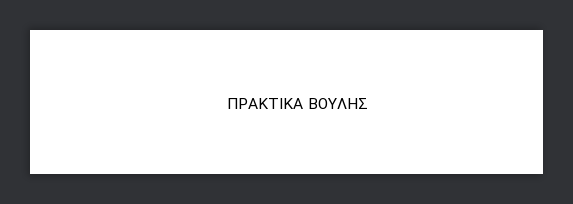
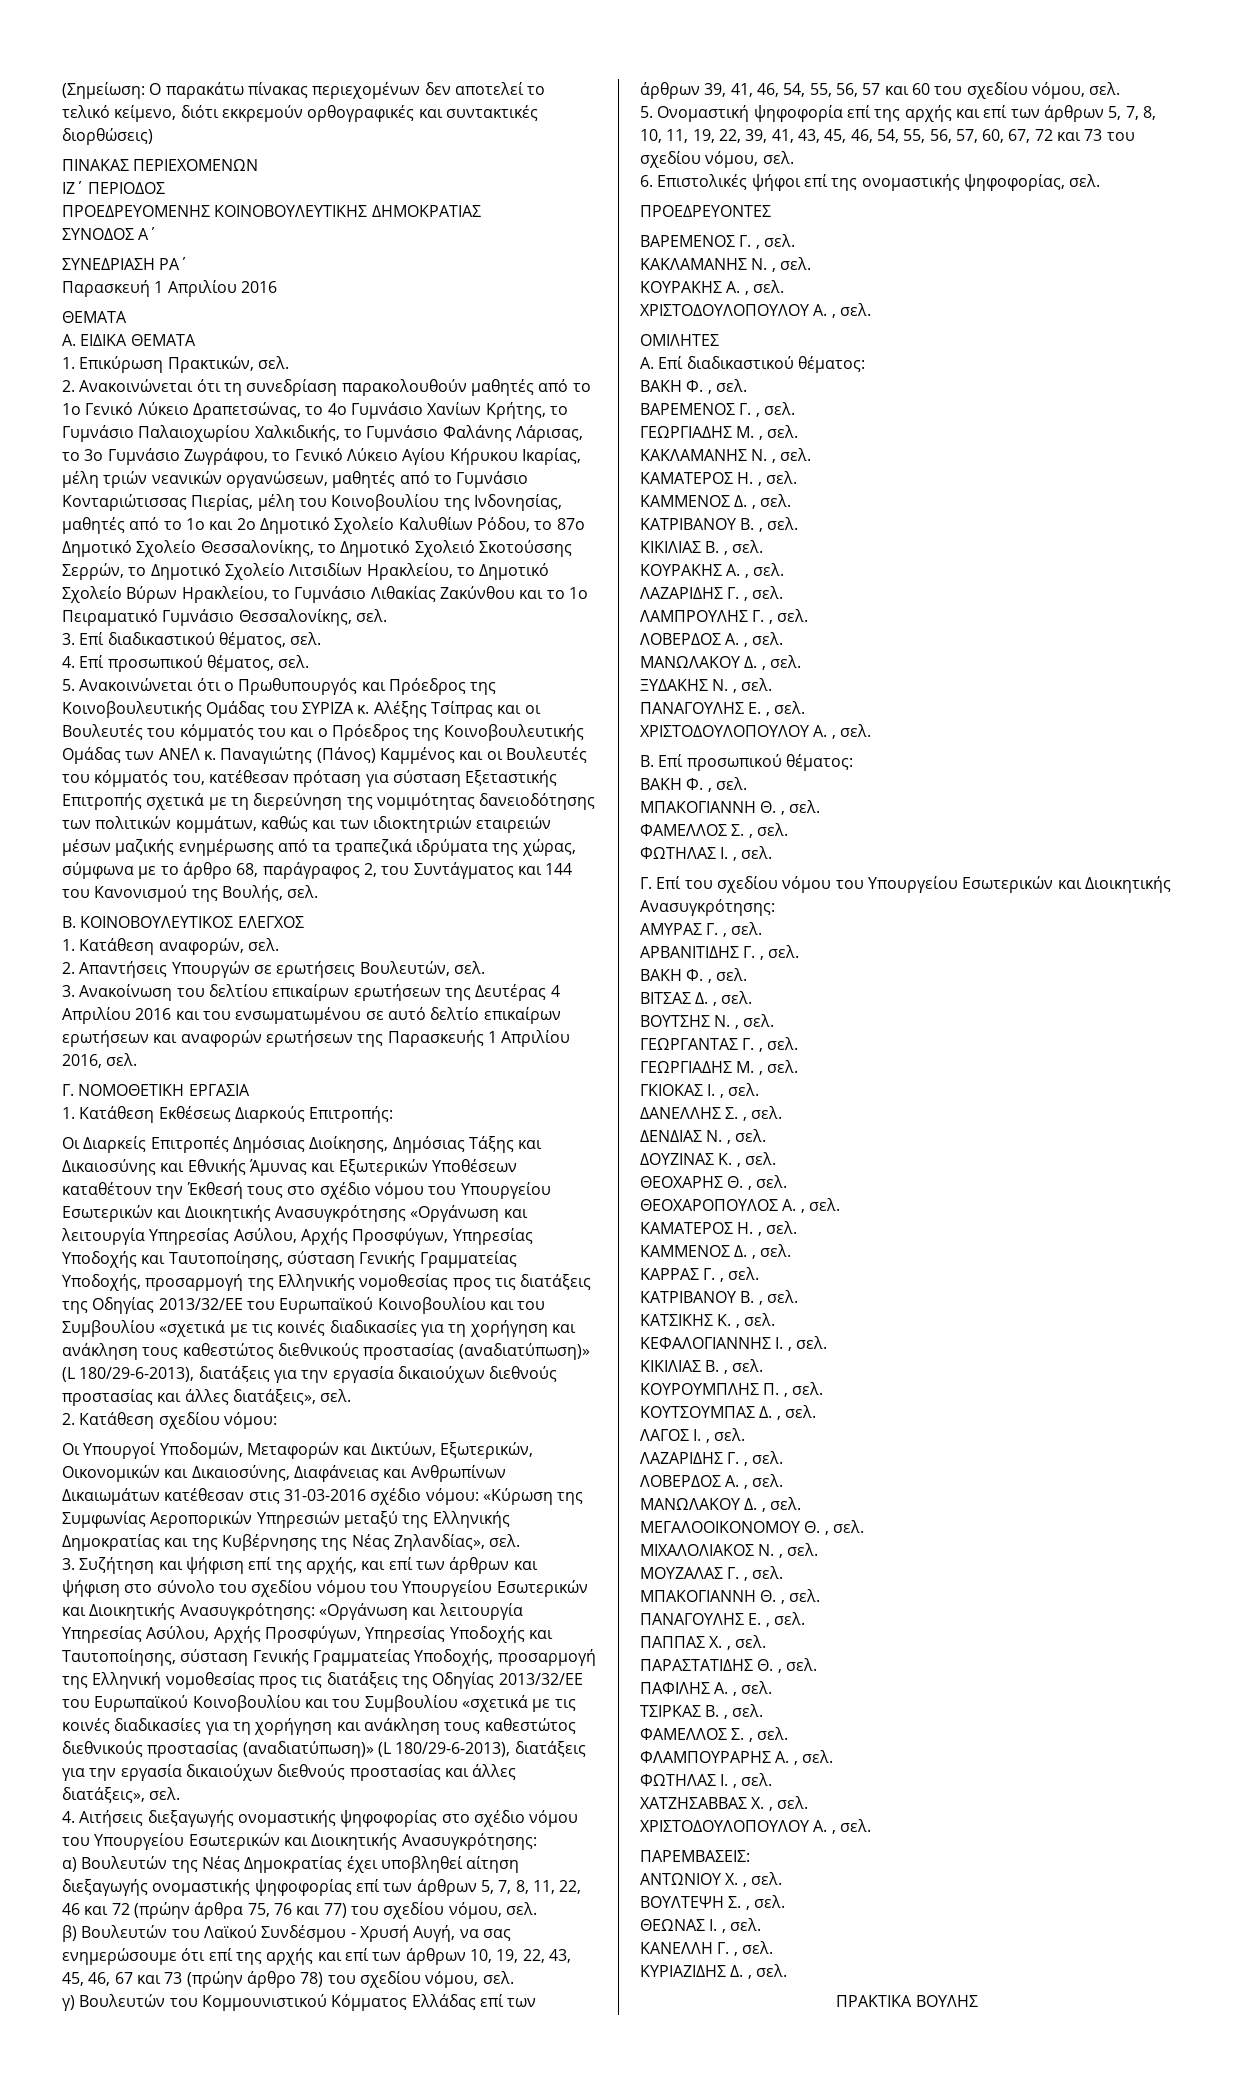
+ (Σημείωση: Ο παρακάτω πίνακας περιεχομένων δεν αποτελεί το τελικό κείμενο, διότι εκκρεμούν ορθογραφικές και συντακτικές διορθώσεις)
+ ΠΙΝΑΚΑΣ ΠΕΡΙΕΧΟΜΕΝΩΝ
+ ΙΖ΄ ΠΕΡΙΟΔΟΣ
+ ΠΡΟΕΔΡΕΥΟΜΕΝΗΣ ΚΟΙΝΟΒΟΥΛΕΥΤΙΚΗΣ ΔΗΜΟΚΡΑΤΙΑΣ
+ ΣΥΝΟΔΟΣ Α΄
+ ΣΥΝΕΔΡΙΑΣΗ ΡΑ΄
+ Παρασκευή 1 Απριλίου 2016
+ ΘΕΜΑΤΑ
+ Α. ΕΙΔΙΚΑ ΘΕΜΑΤΑ
+ 1. Επικύρωση Πρακτικών, σελ.
+ 2. Ανακοινώνεται ότι τη συνεδρίαση παρακολουθούν μαθητές από το 1ο Γενικό Λύκειο Δραπετσώνας, το 4ο Γυμνάσιο Χανίων Κρήτης, το Γυμνάσιο Παλαιοχωρίου Χαλκιδικής, το Γυμνάσιο Φαλάνης Λάρισας, το 3ο Γυμνάσιο Ζωγράφου, το Γενικό Λύκειο Αγίου Κήρυκου Ικαρίας, μέλη τριών νεανικών οργανώσεων, μαθητές από το Γυμνάσιο Κονταριώτισσας Πιερίας, μέλη του Κοινοβουλίου της Ινδονησίας, μαθητές από το 1ο και 2ο Δημοτικό Σχολείο Καλυθίων Ρόδου, το 87ο Δημοτικό Σχολείο Θεσσαλονίκης, το Δημοτικό Σχολειό Σκοτούσσης Σερρών, το Δημοτικό Σχολείο Λιτσιδίων Ηρακλείου, το Δημοτικό Σχολείο Βύρων Ηρακλείου, το Γυμνάσιο Λιθακίας Ζακύνθου και το 1ο Πειραματικό Γυμνάσιο Θεσσαλονίκης, σελ.
+ 3. Επί διαδικαστικού θέματος, σελ.
+ 4. Επί προσωπικού θέματος, σελ.
+ 5. Ανακοινώνεται ότι ο Πρωθυπουργός και Πρόεδρος της Κοινοβουλευτικής Ομάδας του ΣΥΡΙΖΑ κ. Αλέξης Τσίπρας και οι Βουλευτές του κόμματός του και ο Πρόεδρος της Κοινοβουλευτικής Ομάδας των ΑΝΕΛ κ. Παναγιώτης (Πάνος) Καμμένος και οι Βουλευτές του κόμματός του, κατέθεσαν πρόταση για σύσταση Εξεταστικής Επιτροπής σχετικά με τη διερεύνηση της νομιμότητας δανειοδότησης των πολιτικών κομμάτων, καθώς και των ιδιοκτητριών εταιρειών μέσων μαζικής ενημέρωσης από τα τραπεζικά ιδρύματα της χώρας, σύμφωνα με το άρθρο 68, παράγραφος 2, του Συντάγματος και 144 του Κανονισμού της Βουλής, σελ.
+ Β. ΚΟΙΝΟΒΟΥΛΕΥΤΙΚΟΣ ΕΛΕΓΧΟΣ
+ 1. Κατάθεση αναφορών, σελ.
+ 2. Απαντήσεις Υπουργών σε ερωτήσεις Βουλευτών, σελ.
+ 3. Ανακοίνωση του δελτίου επικαίρων ερωτήσεων της Δευτέρας 4 Απριλίου 2016 και του ενσωματωμένου σε αυτό δελτίο επικαίρων ερωτήσεων και αναφορών ερωτήσεων της Παρασκευής 1 Απριλίου 2016, σελ.
+ Γ. ΝΟΜΟΘΕΤΙΚΗ ΕΡΓΑΣΙΑ
+ 1. Κατάθεση Εκθέσεως Διαρκούς Επιτροπής:
+ Οι Διαρκείς Επιτροπές Δημόσιας Διοίκησης, Δημόσιας Τάξης και Δικαιοσύνης και Εθνικής Άμυνας και Εξωτερικών Υποθέσεων καταθέτουν την Έκθεσή τους στο σχέδιο νόμου του Υπουργείου Εσωτερικών και Διοικητικής Ανασυγκρότησης «Οργάνωση και λειτουργία Υπηρεσίας Ασύλου, Αρχής Προσφύγων, Υπηρεσίας Υποδοχής και Ταυτοποίησης, σύσταση Γενικής Γραμματείας Υποδοχής, προσαρμογή της Ελληνικής νομοθεσίας προς τις διατάξεις της Οδηγίας 2013/32/ΕΕ του Ευρωπαϊκού Κοινοβουλίου και του Συμβουλίου «σχετικά με τις κοινές διαδικασίες για τη χορήγηση και ανάκληση τους καθεστώτος διεθνικούς προστασίας (αναδιατύπωση)» (L 180/29-6-2013), διατάξεις για την εργασία δικαιούχων διεθνούς προστασίας και άλλες διατάξεις», σελ.
+ 2. Κατάθεση σχεδίου νόμου:
+ Οι Υπουργοί Υποδομών, Μεταφορών και Δικτύων, Εξωτερικών, Οικονομικών και Δικαιοσύνης, Διαφάνειας και Ανθρωπίνων Δικαιωμάτων κατέθεσαν στις 31-03-2016 σχέδιο νόμου: «Κύρωση της Συμφωνίας Αεροπορικών Υπηρεσιών μεταξύ της Ελληνικής Δημοκρατίας και της Κυβέρνησης της Νέας Ζηλανδίας», σελ.
+ 3. Συζήτηση και ψήφιση επί της αρχής, και επί των άρθρων και ψήφιση στο σύνολο του σχεδίου νόμου του Υπουργείου Εσωτερικών και Διοικητικής Ανασυγκρότησης: «Οργάνωση και λειτουργία Υπηρεσίας Ασύλου, Αρχής Προσφύγων, Υπηρεσίας Υποδοχής και Ταυτοποίησης, σύσταση Γενικής Γραμματείας Υποδοχής, προσαρμογή της Ελληνική νομοθεσίας προς τις διατάξεις της Οδηγίας 2013/32/ΕΕ του Ευρωπαϊκού Κοινοβουλίου και του Συμβουλίου «σχετικά με τις κοινές διαδικασίες για τη χορήγηση και ανάκληση τους καθεστώτος διεθνικούς προστασίας (αναδιατύπωση)» (L 180/29-6-2013), διατάξεις για την εργασία δικαιούχων διεθνούς προστασίας και άλλες διατάξεις», σελ.
+ 4. Αιτήσεις διεξαγωγής ονομαστικής ψηφοφορίας στο σχέδιο νόμου του Υπουργείου Εσωτερικών και Διοικητικής Ανασυγκρότησης:
+ α) Βουλευτών της Νέας Δημοκρατίας έχει υποβληθεί αίτηση διεξαγωγής ονομαστικής ψηφοφορίας επί των άρθρων 5, 7, 8, 11, 22, 46 και 72 (πρώην άρθρα 75, 76 και 77) του σχεδίου νόμου, σελ.
+ β) Βουλευτών του Λαϊκού Συνδέσμου - Χρυσή Αυγή, να σας ενημερώσουμε ότι επί της αρχής και επί των άρθρων 10, 19, 22, 43, 45, 46, 67 και 73 (πρώην άρθρο 78) του σχεδίου νόμου, σελ.
+ γ) Βουλευτών του Κομμουνιστικού Κόμματος Ελλάδας επί των άρθρων 39, 41, 46, 54, 55, 56, 57 και 60 του σχεδίου νόμου, σελ.
+ 5. Ονομαστική ψηφοφορία επί της αρχής και επί των άρθρων 5, 7, 8, 10, 11, 19, 22, 39, 41, 43, 45, 46, 54, 55, 56, 57, 60, 67, 72 και 73 του σχεδίου νόμου, σελ.
+ 6. Επιστολικές ψήφοι επί της ονομαστικής ψηφοφορίας, σελ.
+ ΠΡΟΕΔΡΕΥΟΝΤΕΣ
+ ΒΑΡΕΜΕΝΟΣ Γ. , σελ.
+ ΚΑΚΛΑΜΑΝΗΣ Ν. , σελ.
+ ΚΟΥΡΑΚΗΣ Α. , σελ.
+ ΧΡΙΣΤΟΔΟΥΛΟΠΟΥΛΟΥ Α. , σελ.
+ ΟΜΙΛΗΤΕΣ
+ Α. Επί διαδικαστικού θέματος:
+ ΒΑΚΗ Φ. , σελ.
+ ΒΑΡΕΜΕΝΟΣ Γ. , σελ.
+ ΓΕΩΡΓΙΑΔΗΣ Μ. , σελ.
+ ΚΑΚΛΑΜΑΝΗΣ Ν. , σελ.
+ ΚΑΜΑΤΕΡΟΣ Η. , σελ.
+ ΚΑΜΜΕΝΟΣ Δ. , σελ.
+ ΚΑΤΡΙΒΑΝΟΥ Β. , σελ.
+ ΚΙΚΙΛΙΑΣ Β. , σελ.
+ ΚΟΥΡΑΚΗΣ Α. , σελ.
+ ΛΑΖΑΡΙΔΗΣ Γ. , σελ.
+ ΛΑΜΠΡΟΥΛΗΣ Γ. , σελ.
+ ΛΟΒΕΡΔΟΣ Α. , σελ.
+ ΜΑΝΩΛΑΚΟΥ Δ. , σελ.
+ ΞΥΔΑΚΗΣ Ν. , σελ.
+ ΠΑΝΑΓΟΥΛΗΣ Ε. , σελ.
+ ΧΡΙΣΤΟΔΟΥΛΟΠΟΥΛΟΥ Α. , σελ.
+ Β. Επί προσωπικού θέματος:
+ ΒΑΚΗ Φ. , σελ.
+ ΜΠΑΚΟΓΙΑΝΝΗ Θ. , σελ.
+ ΦΑΜΕΛΛΟΣ Σ. , σελ.
+ ΦΩΤΗΛΑΣ Ι. , σελ.
+ Γ. Επί του σχεδίου νόμου του Υπουργείου Εσωτερικών και Διοικητικής Ανασυγκρότησης:
+ ΑΜΥΡΑΣ Γ. , σελ.
+ ΑΡΒΑΝΙΤΙΔΗΣ Γ. , σελ.
+ ΒΑΚΗ Φ. , σελ.
+ ΒΙΤΣΑΣ Δ. , σελ.
+ ΒΟΥΤΣΗΣ Ν. , σελ.
+ ΓΕΩΡΓΑΝΤΑΣ Γ. , σελ.
+ ΓΕΩΡΓΙΑΔΗΣ Μ. , σελ.
+ ΓΚΙΟΚΑΣ Ι. , σελ.
+ ΔΑΝΕΛΛΗΣ Σ. , σελ.
+ ΔΕΝΔΙΑΣ Ν. , σελ.
+ ΔΟΥΖΙΝΑΣ Κ. , σελ.
+ ΘΕΟΧΑΡΗΣ Θ. , σελ.
+ ΘΕΟΧΑΡΟΠΟΥΛΟΣ Α. , σελ.
+ ΚΑΜΑΤΕΡΟΣ Η. , σελ.
+ ΚΑΜΜΕΝΟΣ Δ. , σελ.
+ ΚΑΡΡΑΣ Γ. , σελ.
+ ΚΑΤΡΙΒΑΝΟΥ Β. , σελ.
+ ΚΑΤΣΙΚΗΣ Κ. , σελ.
+ ΚΕΦΑΛΟΓΙΑΝΝΗΣ Ι. , σελ.
+ ΚΙΚΙΛΙΑΣ Β. , σελ.
+ ΚΟΥΡΟΥΜΠΛΗΣ Π. , σελ.
+ ΚΟΥΤΣΟΥΜΠΑΣ Δ. , σελ.
+ ΛΑΓΟΣ Ι. , σελ.
+ ΛΑΖΑΡΙΔΗΣ Γ. , σελ.
+ ΛΟΒΕΡΔΟΣ Α. , σελ.
+ ΜΑΝΩΛΑΚΟΥ Δ. , σελ.
+ ΜΕΓΑΛΟΟΙΚΟΝΟΜΟΥ Θ. , σελ.
+ ΜΙΧΑΛΟΛΙΑΚΟΣ Ν. , σελ.
+ ΜΟΥΖΑΛΑΣ Γ. , σελ.
+ ΜΠΑΚΟΓΙΑΝΝΗ Θ. , σελ.
+ ΠΑΝΑΓΟΥΛΗΣ Ε. , σελ.
+ ΠΑΠΠΑΣ Χ. , σελ.
+ ΠΑΡΑΣΤΑΤΙΔΗΣ Θ. , σελ.
+ ΠΑΦΙΛΗΣ Α. , σελ.
+ ΤΣΙΡΚΑΣ Β. , σελ.
+ ΦΑΜΕΛΛΟΣ Σ. , σελ.
+ ΦΛΑΜΠΟΥΡΑΡΗΣ Α. , σελ.
+ ΦΩΤΗΛΑΣ Ι. , σελ.
+ ΧΑΤΖΗΣΑΒΒΑΣ Χ. , σελ.
+ ΧΡΙΣΤΟΔΟΥΛΟΠΟΥΛΟΥ Α. , σελ.
+ ΠΑΡΕΜΒΑΣΕΙΣ:
+ ΑΝΤΩΝΙΟΥ Χ. , σελ.
+ ΒΟΥΛΤΕΨΗ Σ. , σελ.
+ ΘΕΩΝΑΣ Ι. , σελ.
+ ΚΑΝΕΛΛΗ Γ. , σελ.
+ ΚΥΡΙΑΖΙΔΗΣ Δ. , σελ.

